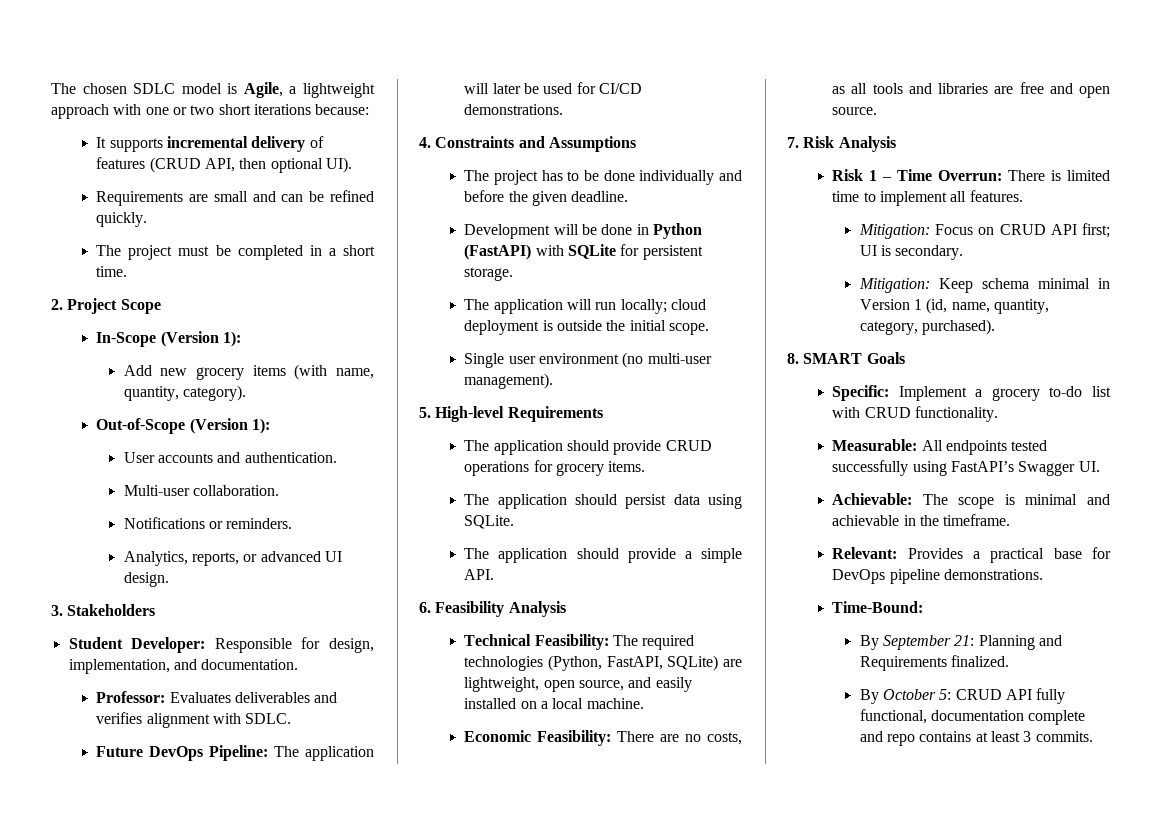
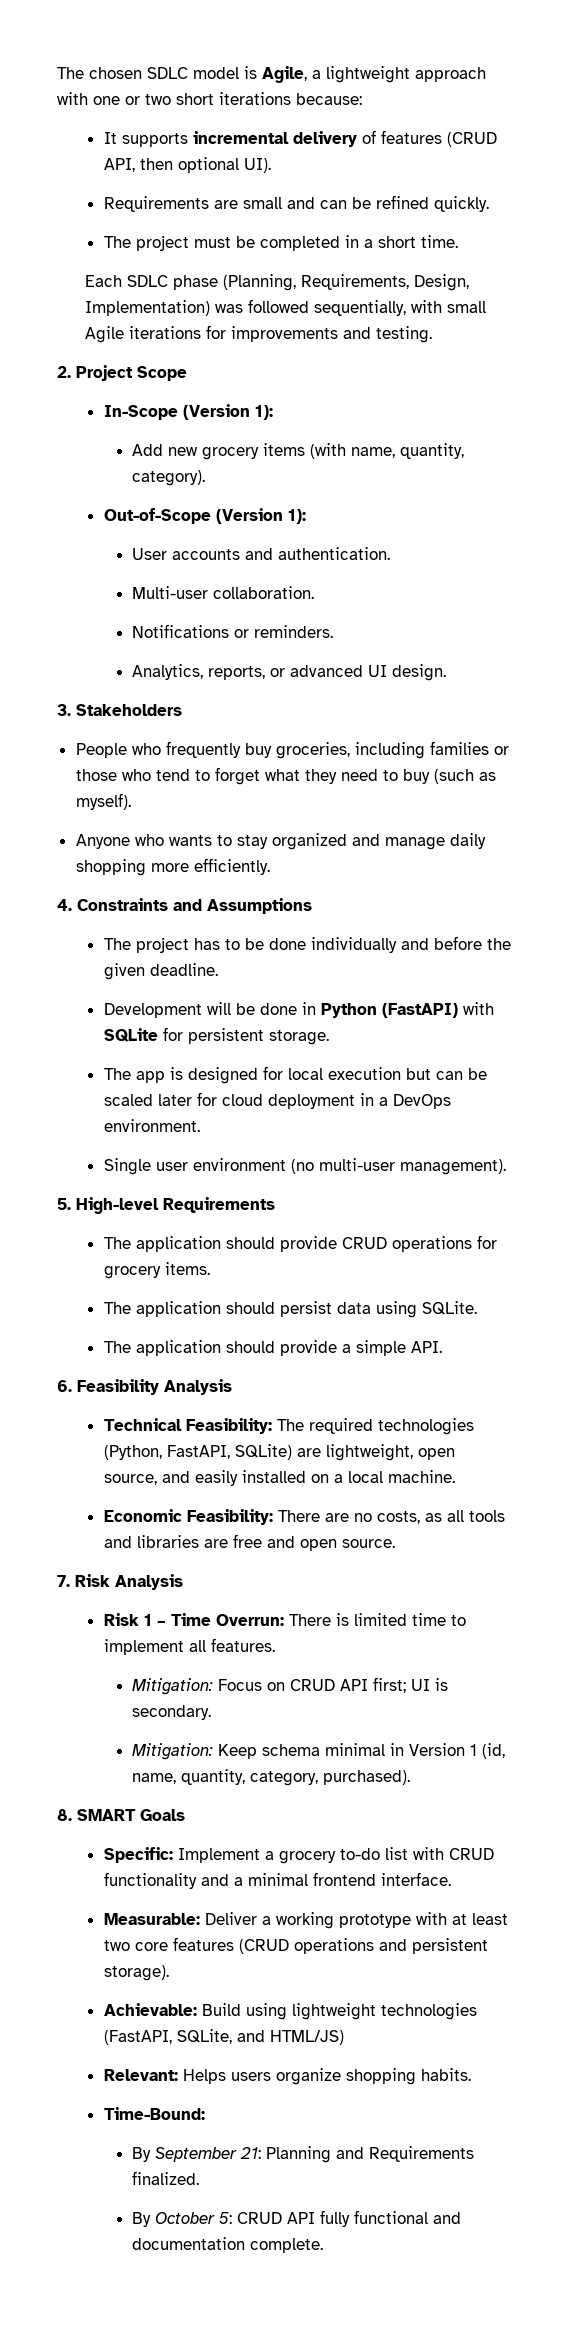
+ Each SDLC phase (Planning, Requirements, Design, Implementation) was followed sequentially, with small Agile iterations for improvements and testing.
- Student Developer: Responsible for design, implementation, and documentation.
- Professor: Evaluates deliverables and verifies alignment with SDLC.
- Future DevOps Pipeline: The application will later be used for CI/CD demonstrations.
+ People who frequently buy groceries, including families or those who tend to forget what they need to buy (such as myself).
+ Anyone who wants to stay organized and manage daily shopping more efficiently.
- The application will run locally; cloud deployment is outside the initial scope.
+ The app is designed for local execution but can be scaled later for cloud deployment in a DevOps environment.
- Specific: Implement a grocery to-do list with CRUD functionality.
- Measurable: All endpoints tested successfully using FastAPI’s Swagger UI.
- Achievable: The scope is minimal and achievable in the timeframe.
- Relevant: Provides a practical base for DevOps pipeline demonstrations.
+ Specific: Implement a grocery to-do list with CRUD functionality and a minimal frontend interface.
+ Measurable: Deliver a working prototype with at least two core features (CRUD operations and persistent storage).
+ Achievable: Build using lightweight technologies (FastAPI, SQLite, and HTML/JS)
+ Relevant: Helps users organize shopping habits.
- By October 5: CRUD API fully functional, documentation complete and repo contains at least 3 commits.
+ By October 5: CRUD API fully functional and documentation complete.

